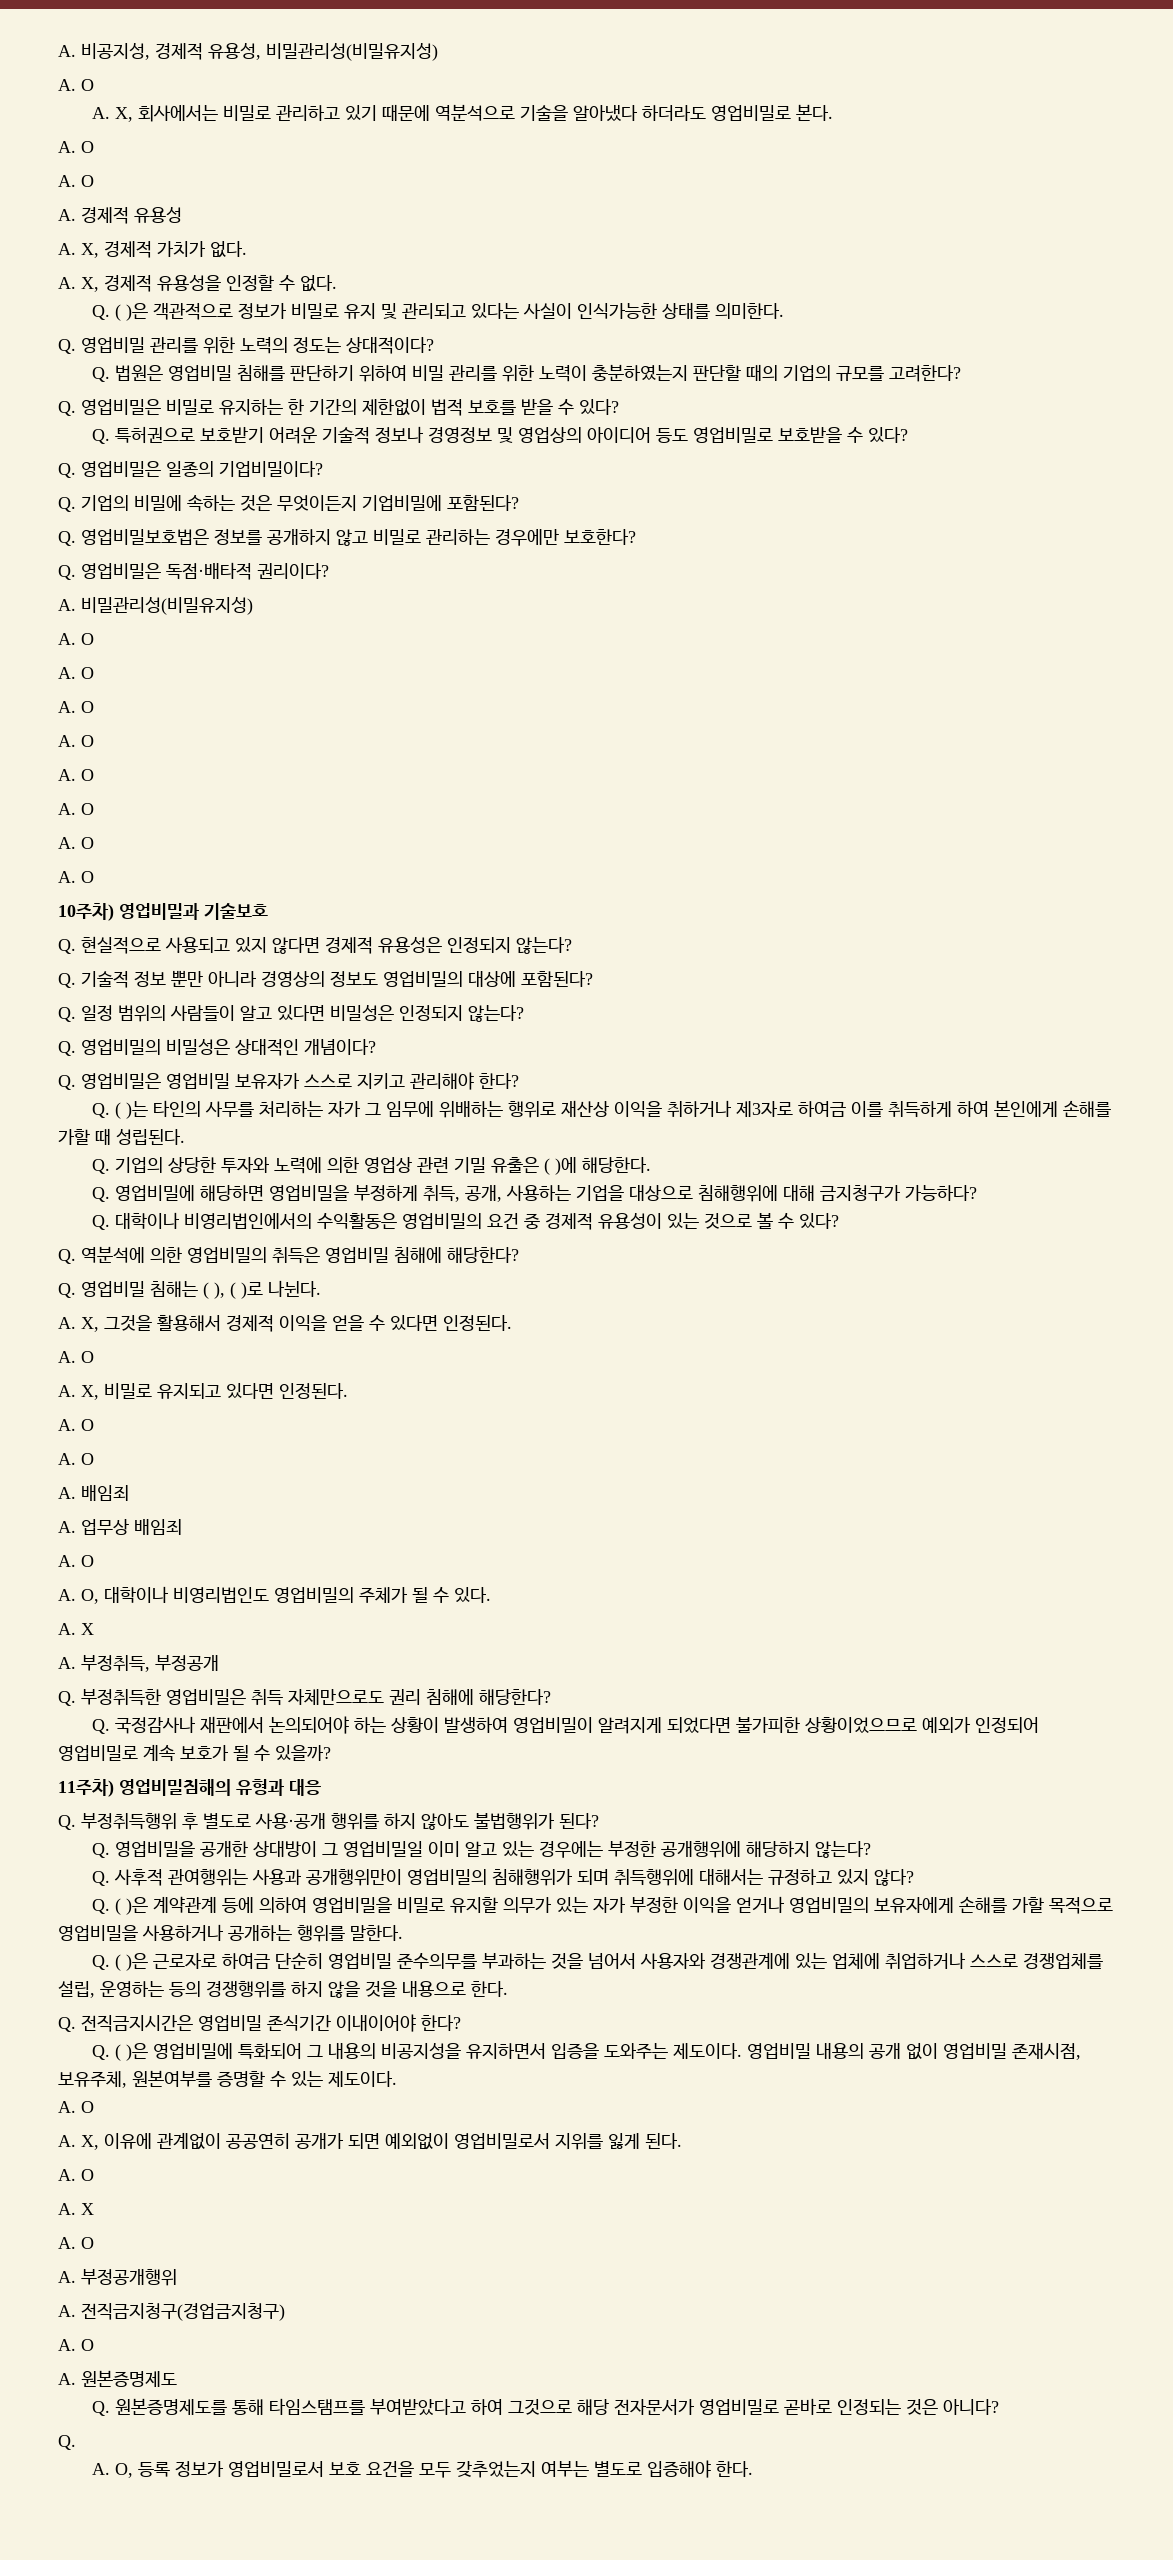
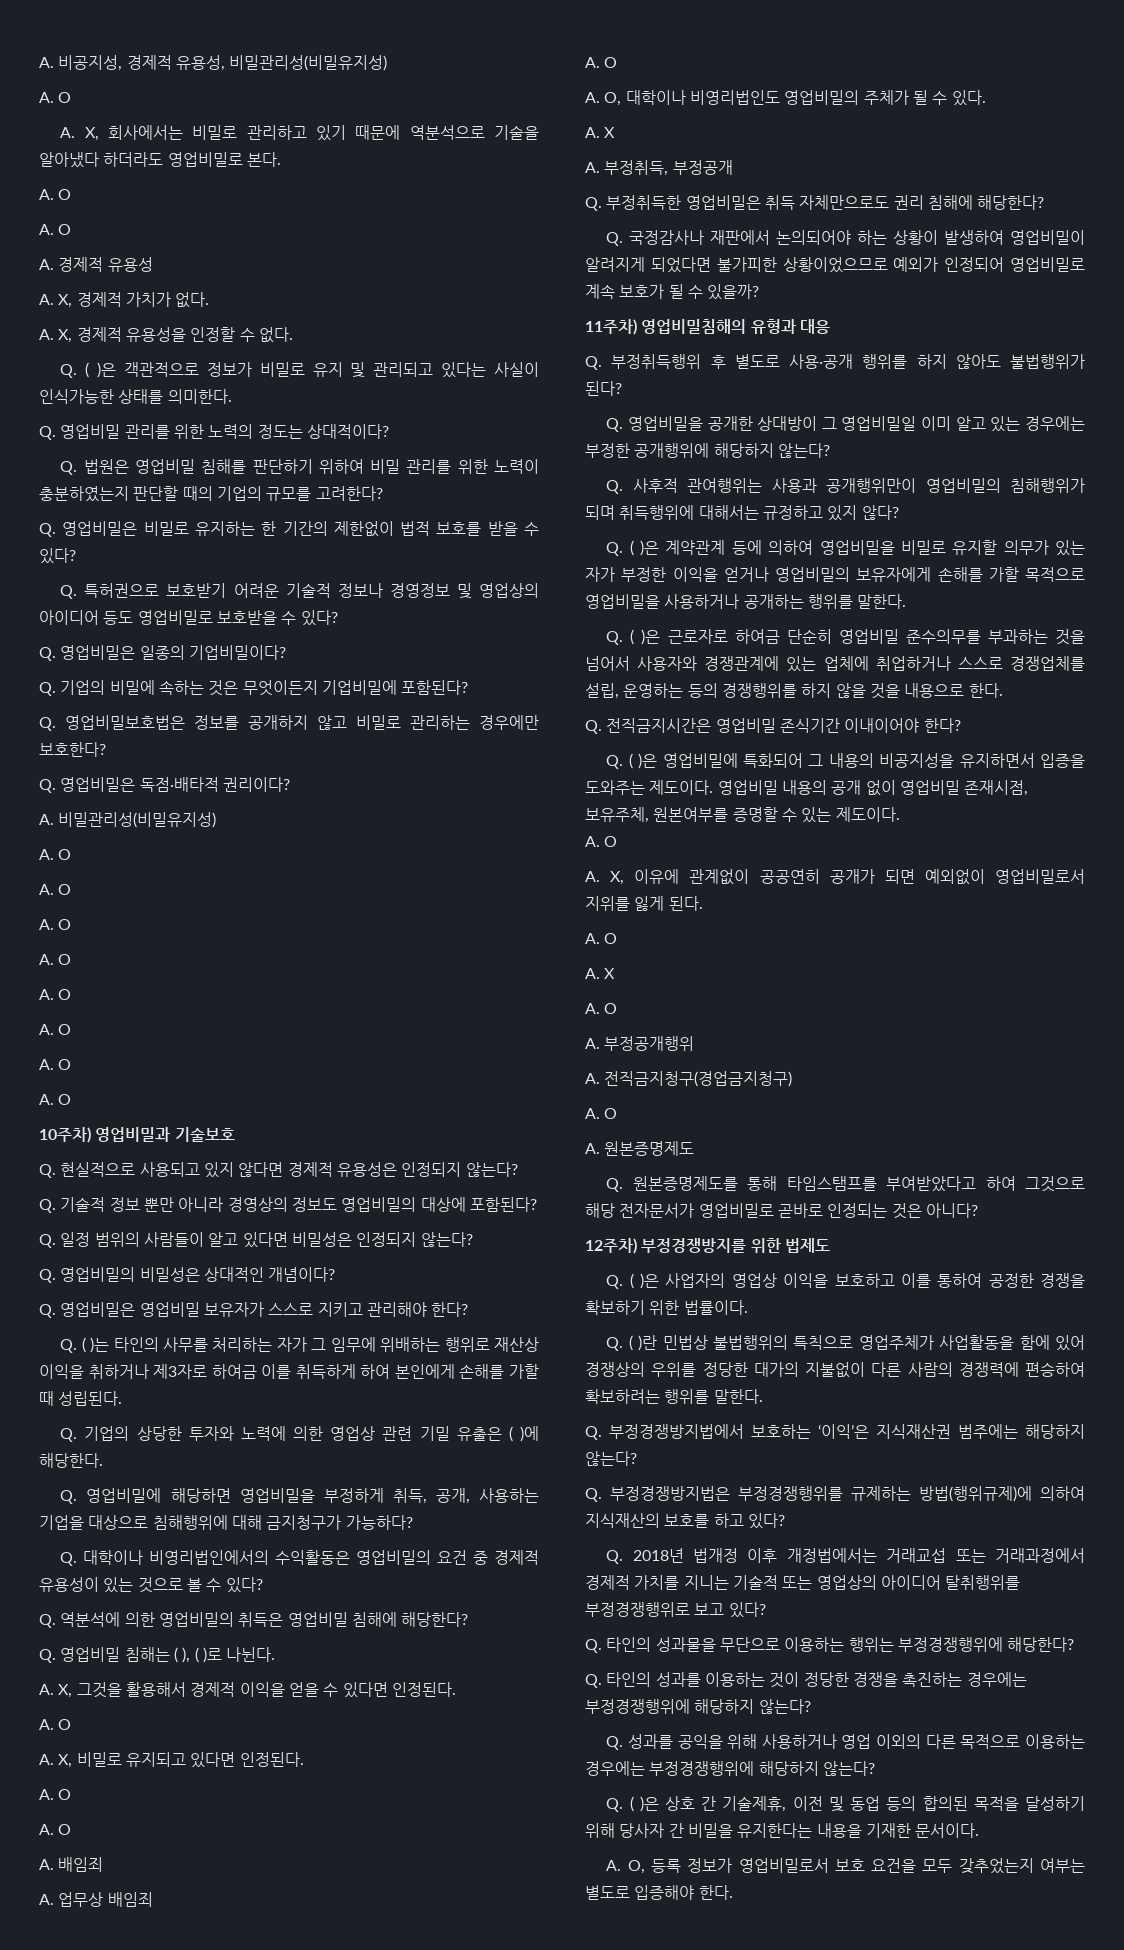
  Q. 원본증명제도를 통해 타임스탬프를 부여받았다고 하여 그것으로 해당 전자문서가 영업비밀로 곧바로 인정되는 것은 아니다?
- Q.
+ 12주차) 부정경쟁방지를 위한 법제도
+ Q. ( )은 사업자의 영업상 이익을 보호하고 이를 통하여 공정한 경쟁을 확보하기 위한 법률이다.
+ Q. ( )란 민법상 불법행위의 특칙으로 영업주체가 사업활동을 함에 있어 경쟁상의 우위를 정당한 대가의 지불없이 다른 사람의 경쟁력에 편승하여 확보하려는 행위를 말한다.
+ Q. 부정경쟁방지법에서 보호하는 ‘이익’은 지식재산권 범주에는 해당하지 않는다?
+ Q. 부정경쟁방지법은 부정경쟁행위를 규제하는 방법(행위규제)에 의하여 지식재산의 보호를 하고 있다?
+ Q. 2018년 법개정 이후 개정법에서는 거래교섭 또는 거래과정에서 경제적 가치를 지니는 기술적 또는 영업상의 아이디어 탈취행위를 부정경쟁행위로 보고 있다?
+ Q. 타인의 성과물을 무단으로 이용하는 행위는 부정경쟁행위에 해당한다?
+ Q. 타인의 성과를 이용하는 것이 정당한 경쟁을 촉진하는 경우에는 부정경쟁행위에 해당하지 않는다?
+ Q. 성과를 공익을 위해 사용하거나 영업 이외의 다른 목적으로 이용하는 경우에는 부정경쟁행위에 해당하지 않는다?
+ Q. ( )은 상호 간 기술제휴, 이전 및 동업 등의 합의된 목적을 달성하기 위해 당사자 간 비밀을 유지한다는 내용을 기재한 문서이다.

